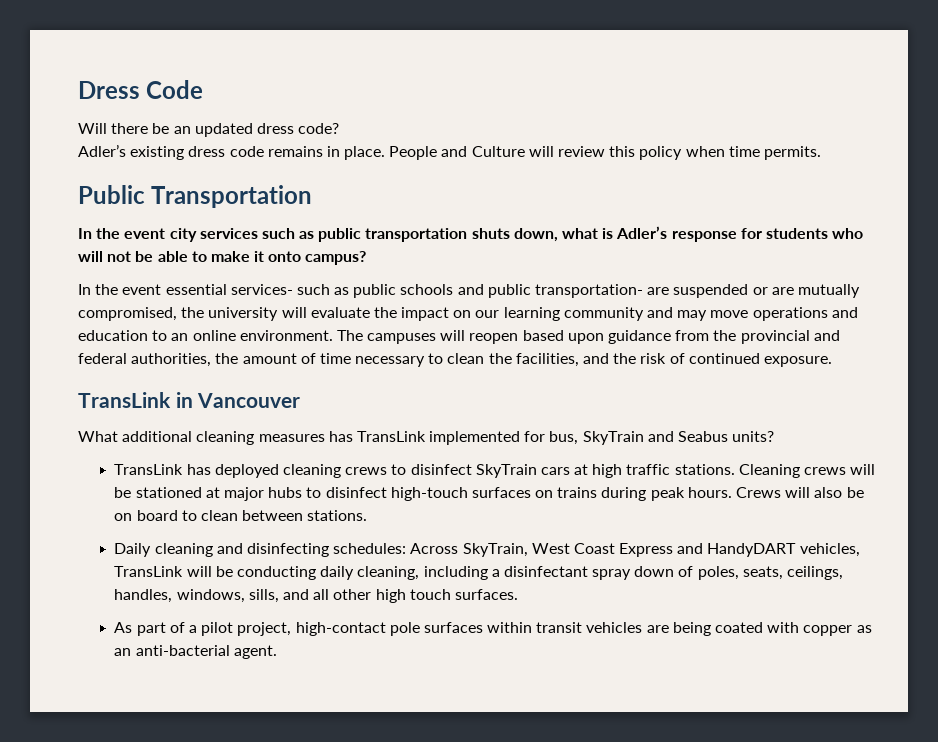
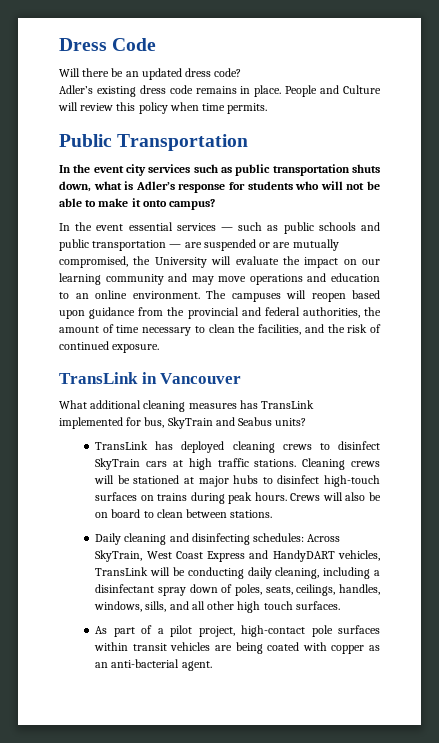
- In the event essential services- such as public schools and public transportation- are suspended or are mutually compromised, the university will evaluate the impact on our learning community and may move operations and education to an online environment.
+ In the event essential services — such as public schools and public transportation — are suspended or are mutually compromised, the University will evaluate the impact on our learning community and may move operations and education to an online environment.

